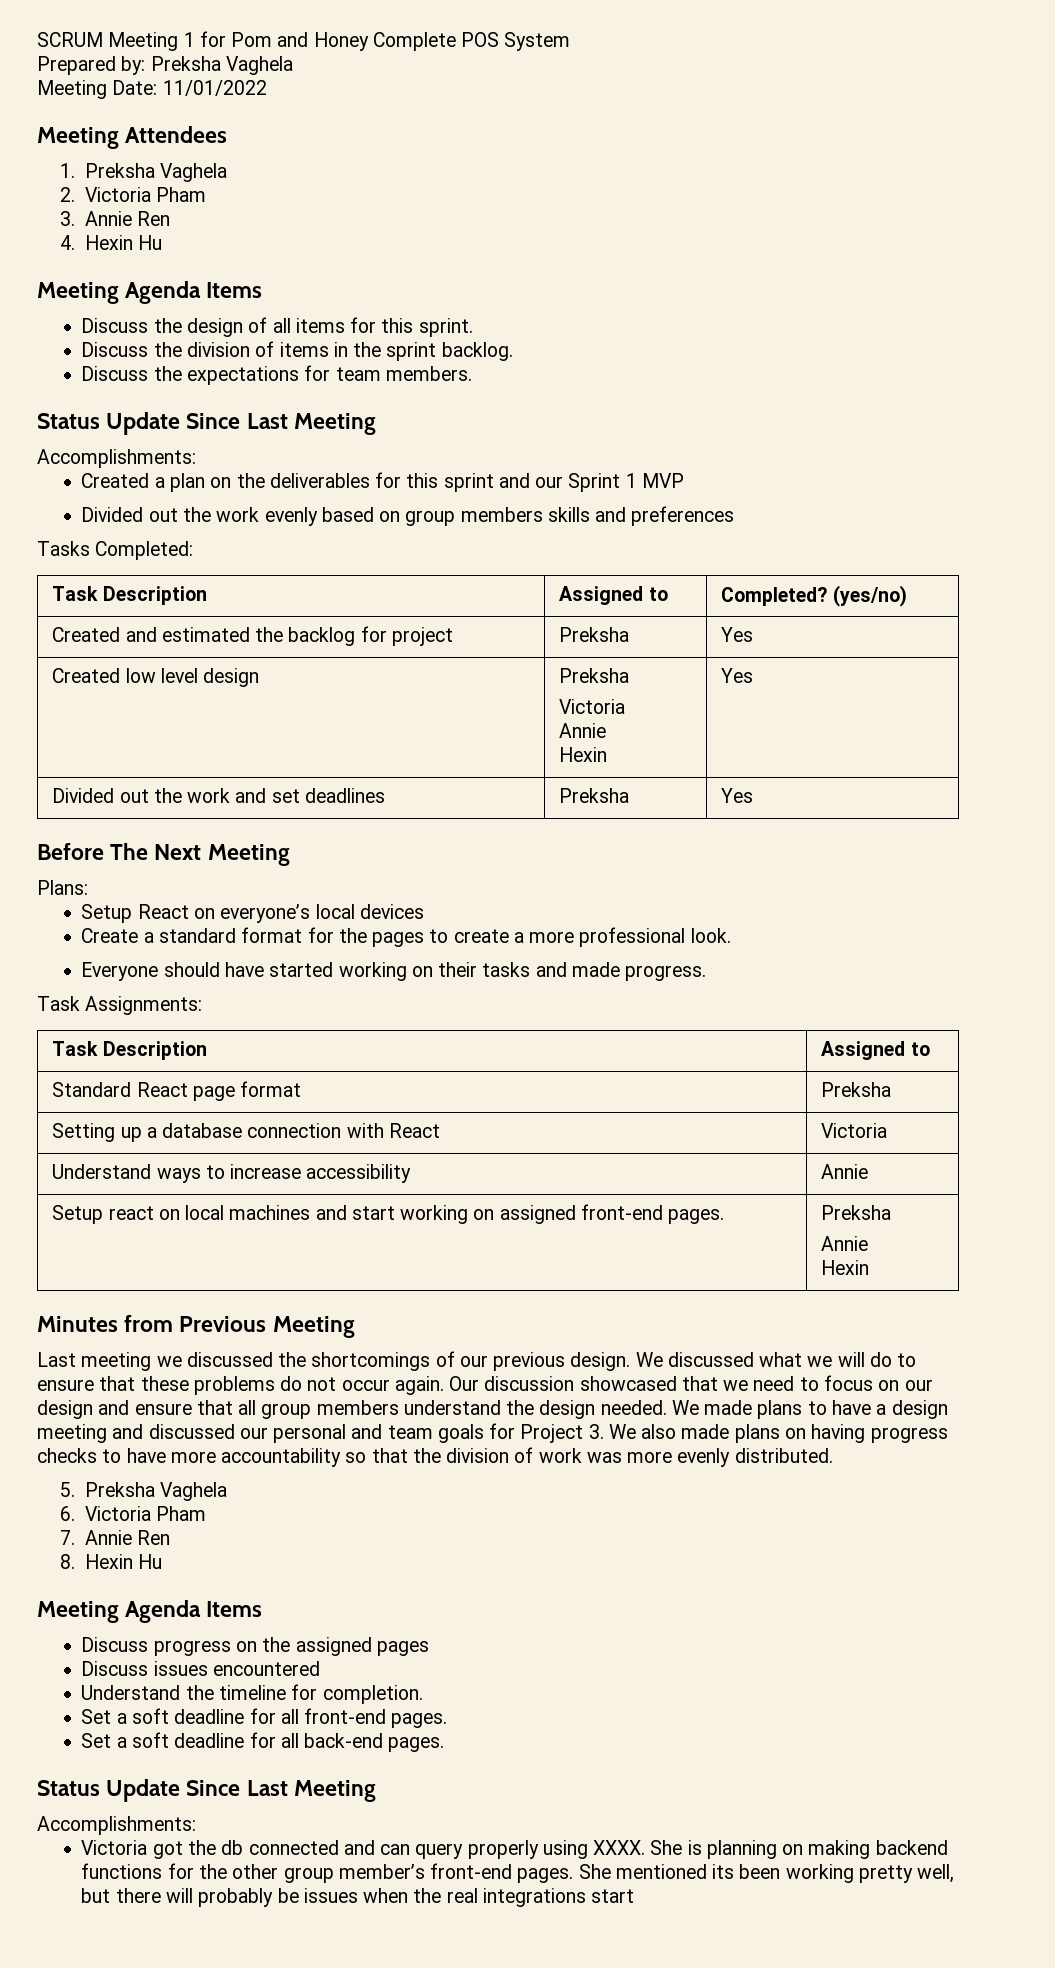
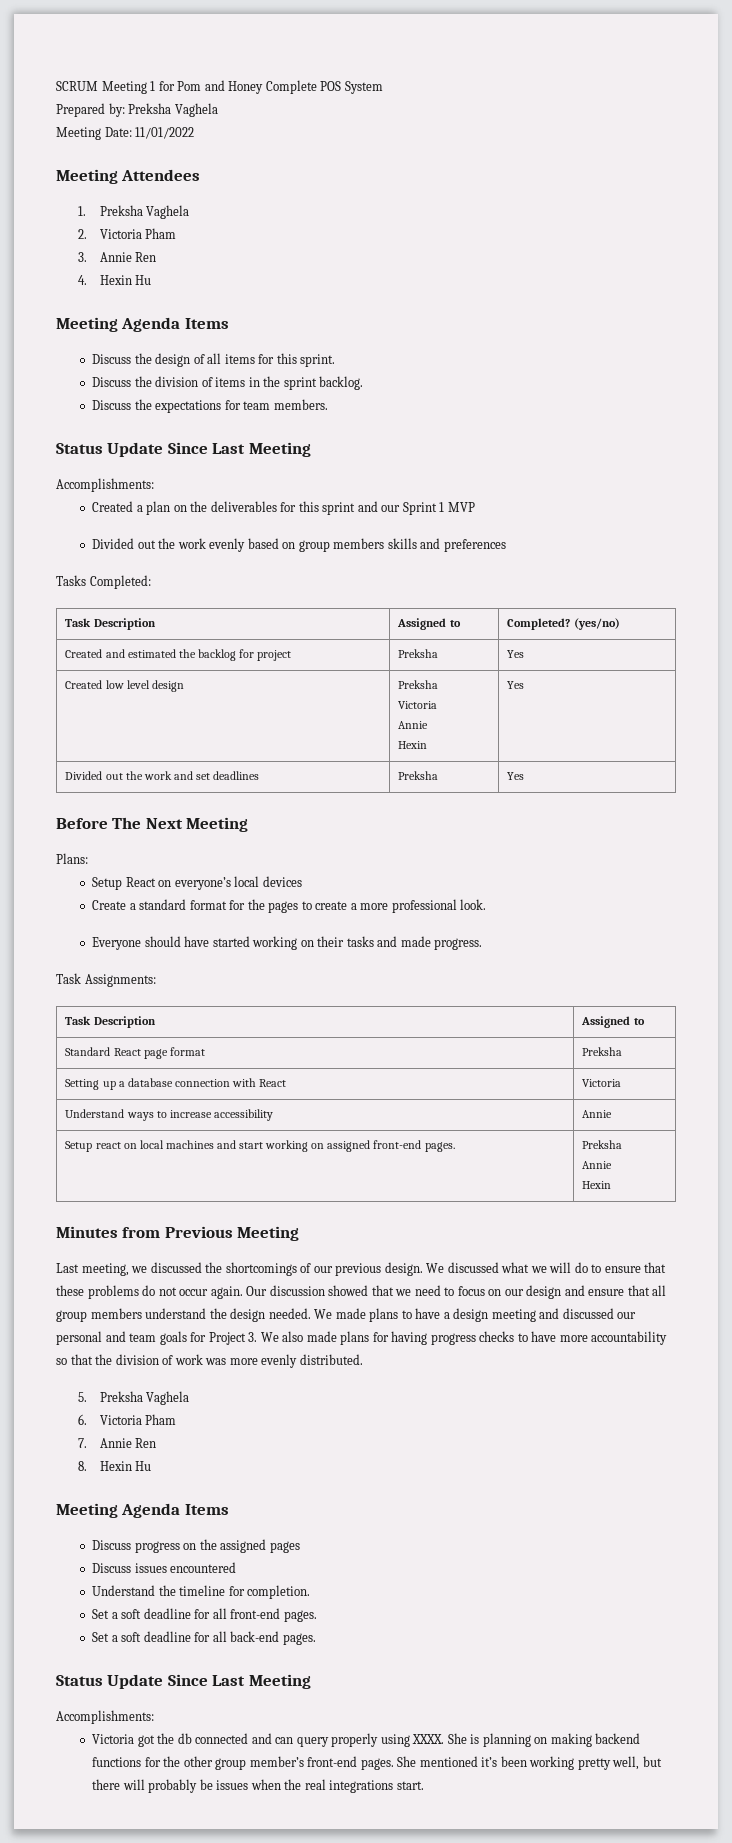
- Last meeting we discussed the shortcomings of our previous design.
+ Last meeting, we discussed the shortcomings of our previous design.
- Our discussion showcased that we need to focus on our design and ensure that all group members understand the design needed.
+ Our discussion showed that we need to focus on our design and ensure that all group members understand the design needed.
- We made plans to have a design meeting and discussed our personal and team goals for Project 3. We also made plans on having progress checks to have more accountability so that the division of work was more evenly distributed.
+ We made plans to have a design meeting and discussed our personal and team goals for Project 3. We also made plans for having progress checks to have more accountability so that the division of work was more evenly distributed.
- She mentioned its been working pretty well, but there will probably be issues when the real integrations start
+ She mentioned it’s been working pretty well, but there will probably be issues when the real integrations start.

